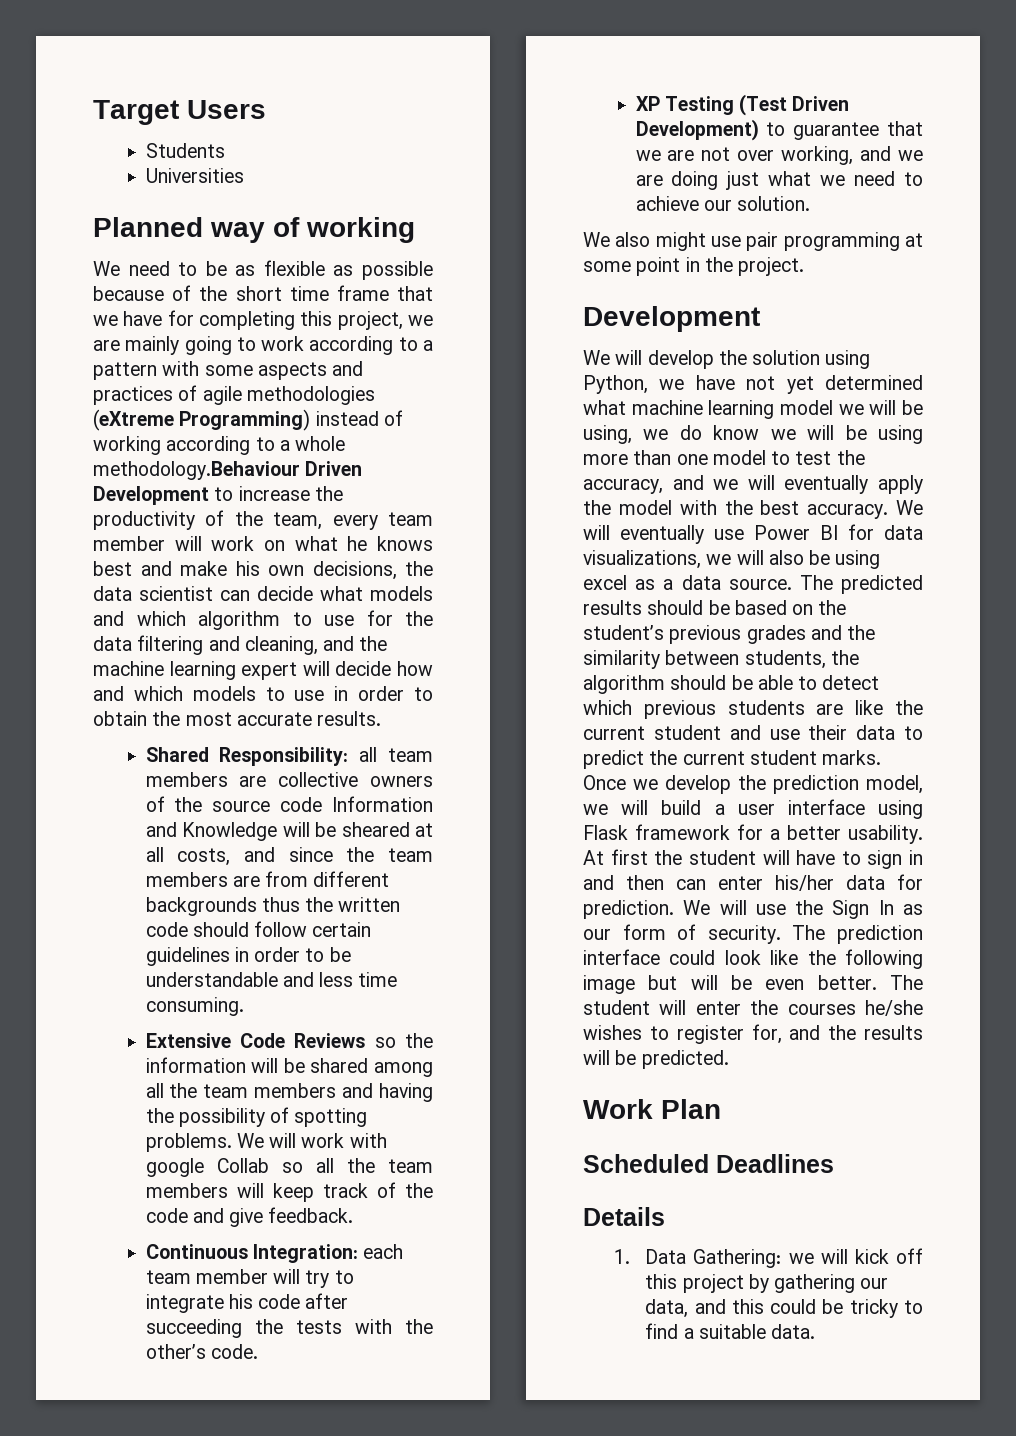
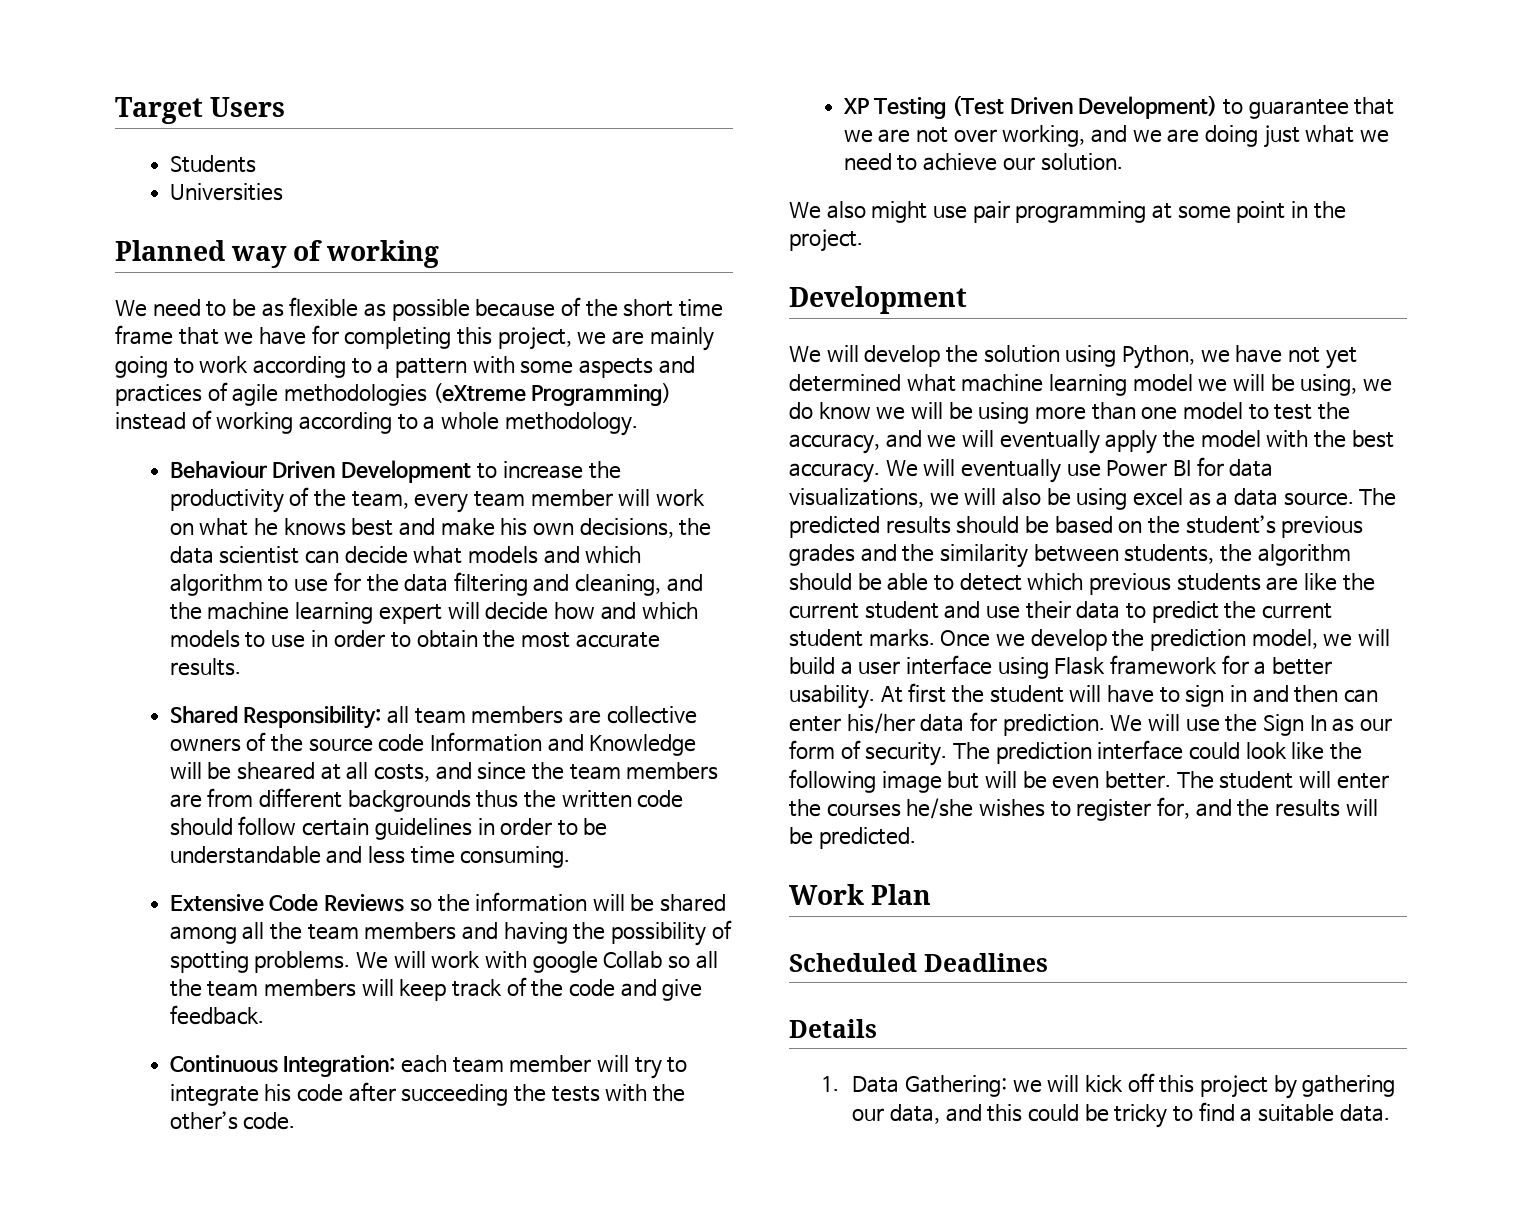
- We need to be as flexible as possible because of the short time frame that we have for completing this project, we are mainly going to work according to a pattern with some aspects and practices of agile methodologies (eXtreme Programming) instead of working according to a whole methodology.Behaviour Driven Development to increase the productivity of the team, every team member will work on what he knows best and make his own decisions, the data scientist can decide what models and which algorithm to use for the data filtering and cleaning, and the machine learning expert will decide how and which models to use in order to obtain the most accurate results.
+ We need to be as flexible as possible because of the short time frame that we have for completing this project, we are mainly going to work according to a pattern with some aspects and practices of agile methodologies (eXtreme Programming) instead of working according to a whole methodology.
+ Behaviour Driven Development to increase the productivity of the team, every team member will work on what he knows best and make his own decisions, the data scientist can decide what models and which algorithm to use for the data filtering and cleaning, and the machine learning expert will decide how and which models to use in order to obtain the most accurate results.

